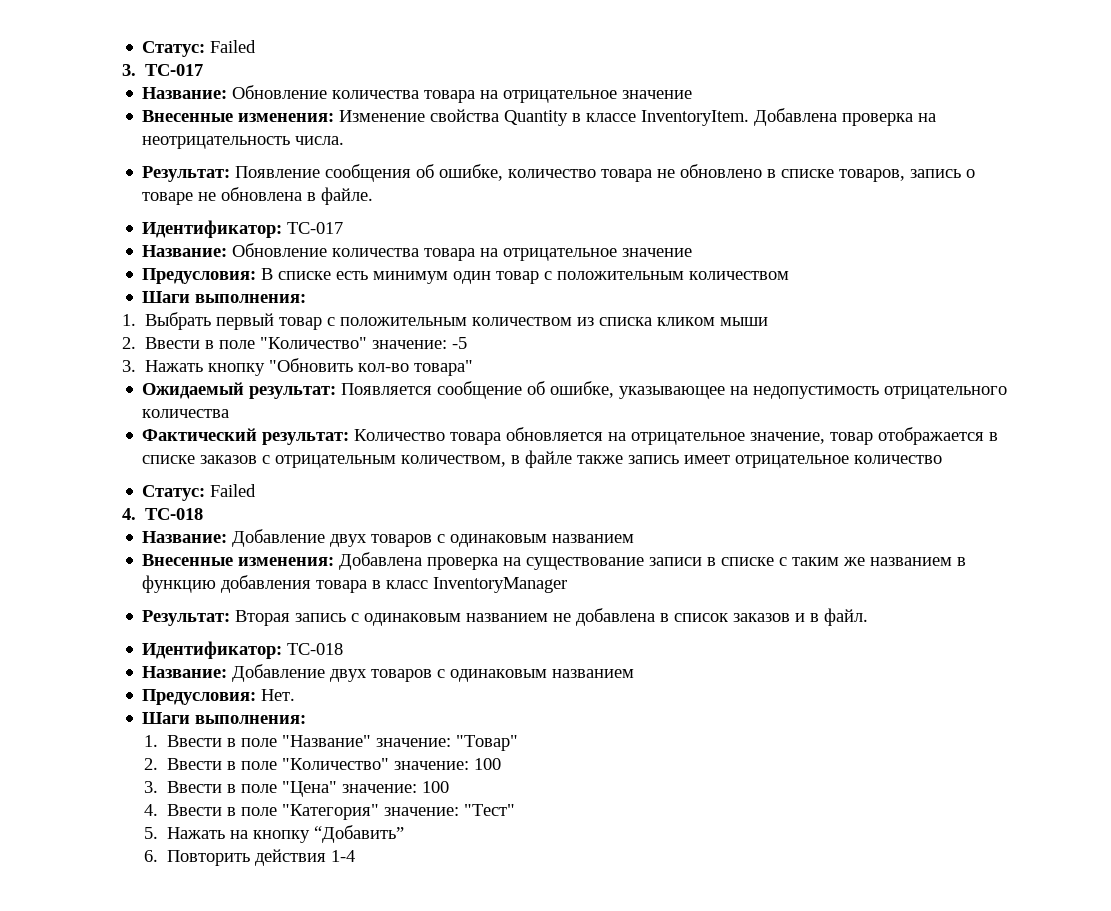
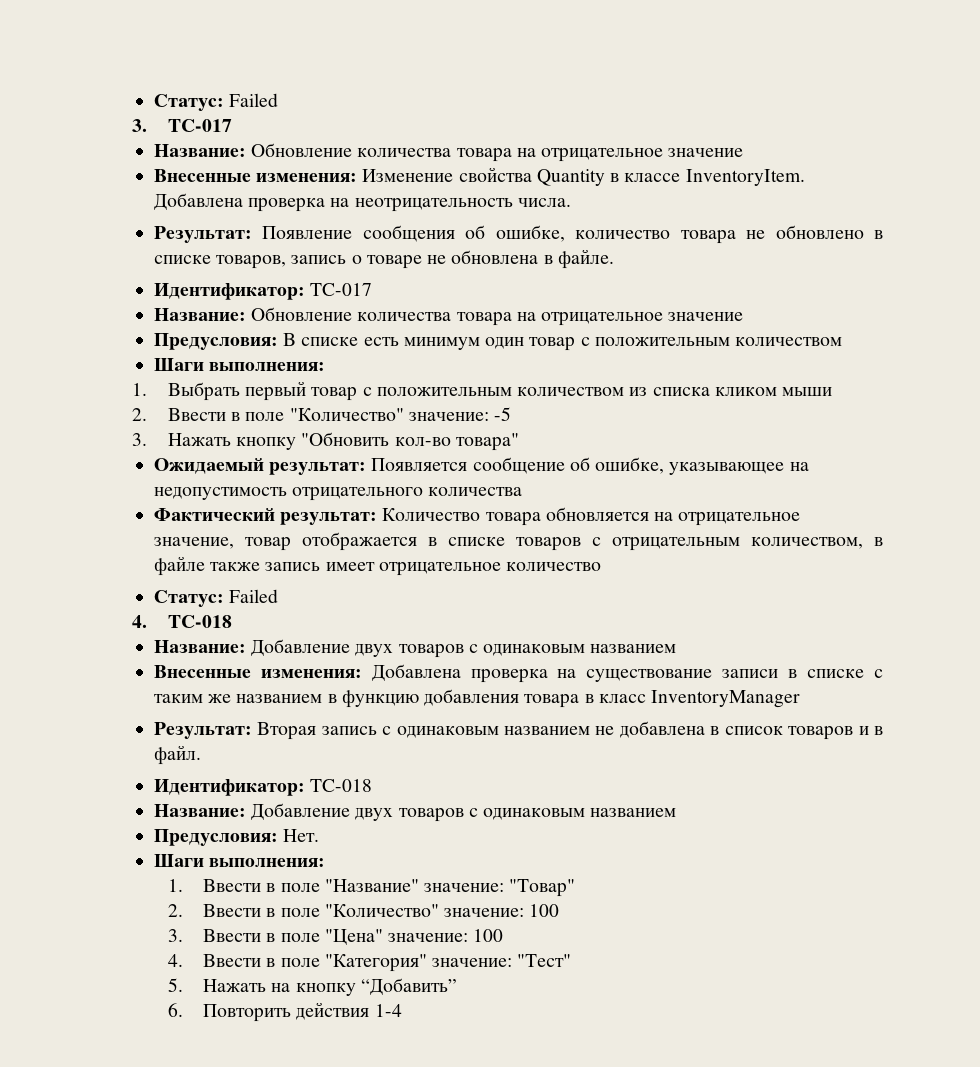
- Фактический результат: Количество товара обновляется на отрицательное значение, товар отображается в списке заказов с отрицательным количеством, в файле также запись имеет отрицательное количество
+ Фактический результат: Количество товара обновляется на отрицательное значение, товар отображается в списке товаров с отрицательным количеством, в файле также запись имеет отрицательное количество
- Результат: Вторая запись с одинаковым названием не добавлена в список заказов и в файл.
+ Результат: Вторая запись с одинаковым названием не добавлена в список товаров и в файл.

